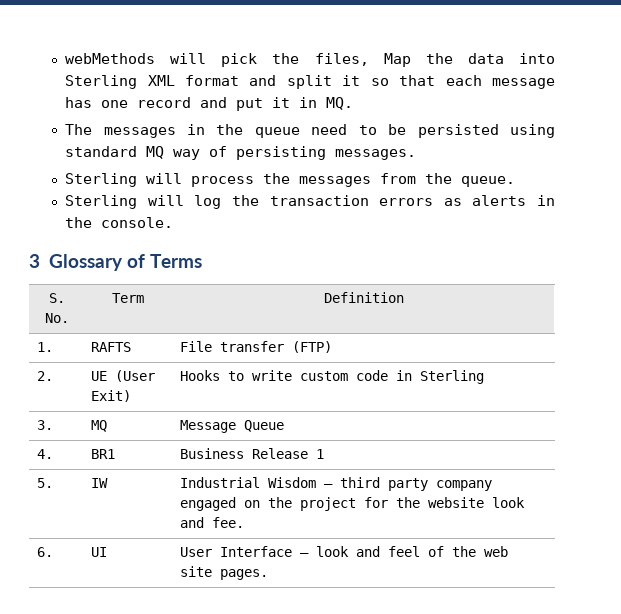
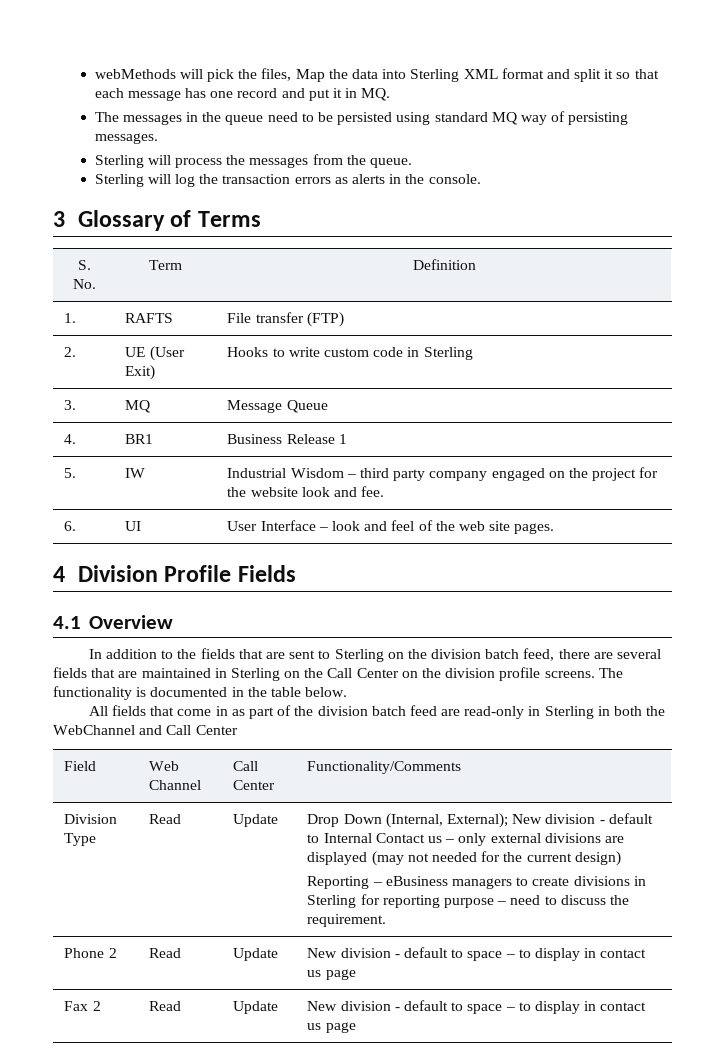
+ 4 Division Profile Fields
+ 4.1 Overview
+ In addition to the fields that are sent to Sterling on the division batch feed, there are several fields that are maintained in Sterling on the Call Center on the division profile screens. The functionality is documented in the table below.
+ All fields that come in as part of the division batch feed are read-only in Sterling in both the WebChannel and Call Center
+ Field | Web Channel | Call Center | Functionality/Comments
+ Division Type | Read | Update | Drop Down (Internal, External); New division - default to Internal Contact us – only external divisions are displayed (may not needed for the current design)
+ Reporting – eBusiness managers to create divisions in Sterling for reporting purpose – need to discuss the requirement.
+ Phone 2 | Read | Update | New division - default to space – to display in contact us page
+ Fax 2 | Read | Update | New division - default to space – to display in contact us page

